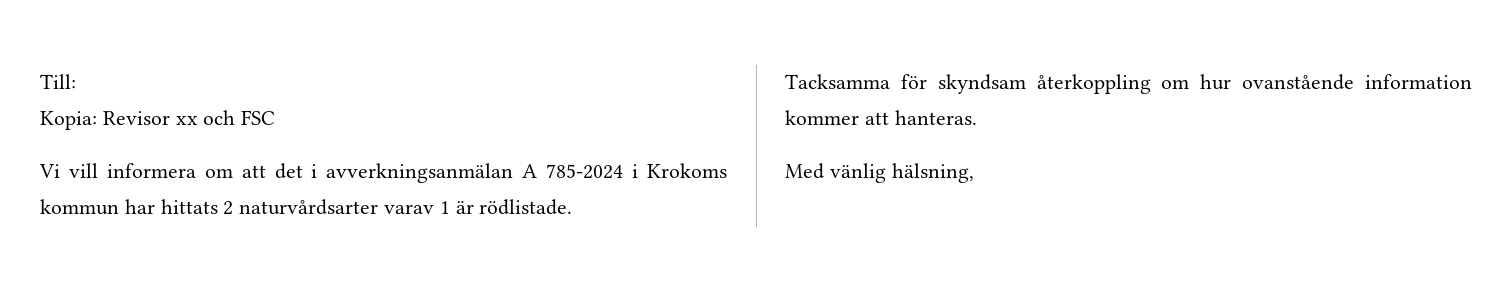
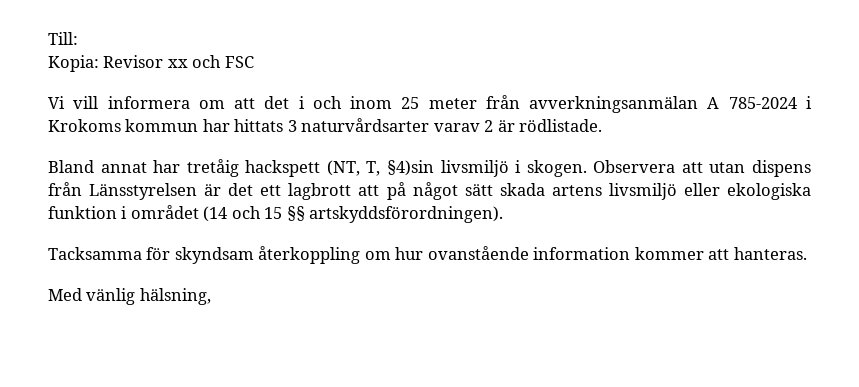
- Vi vill informera om att det i avverkningsanmälan A 785-2024 i Krokoms kommun har hittats 2 naturvårdsarter varav 1 är rödlistade.
+ Vi vill informera om att det i och inom 25 meter från avverkningsanmälan A 785-2024 i Krokoms kommun har hittats 3 naturvårdsarter varav 2 är rödlistade.
+ Bland annat har tretåig hackspett (NT, T, §4)sin livsmiljö i skogen. Observera att utan dispens från Länsstyrelsen är det ett lagbrott att på något sätt skada artens livsmiljö eller ekologiska funktion i området (14 och 15 §§ artskyddsförordningen).

